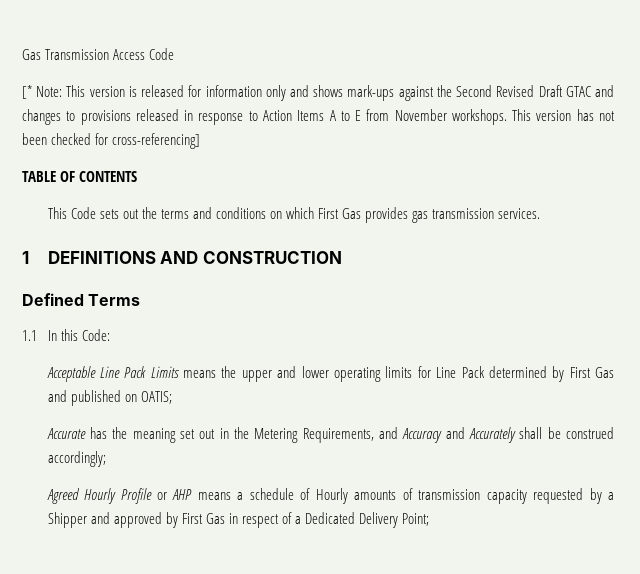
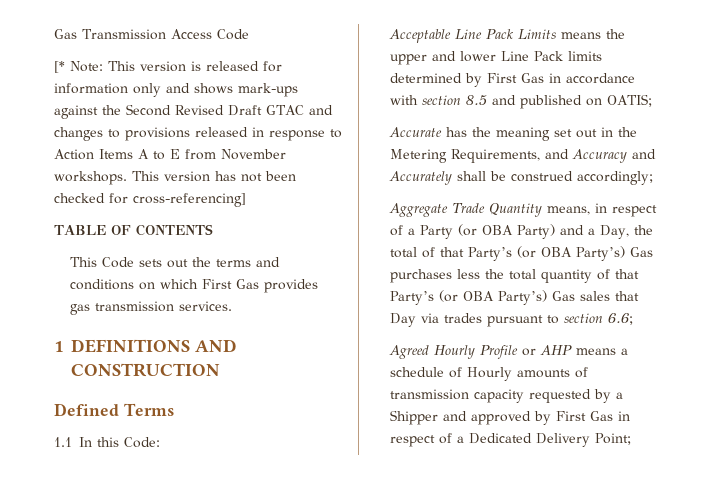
- Acceptable Line Pack Limits means the upper and lower operating limits for Line Pack determined by First Gas and published on OATIS;
+ Acceptable Line Pack Limits means the upper and lower Line Pack limits determined by First Gas in accordance with section 8.5 and published on OATIS;
+ Aggregate Trade Quantity means, in respect of a Party (or OBA Party) and a Day, the total of that Party’s (or OBA Party’s) Gas purchases less the total quantity of that Party’s (or OBA Party’s) Gas sales that Day via trades pursuant to section 6.6;

